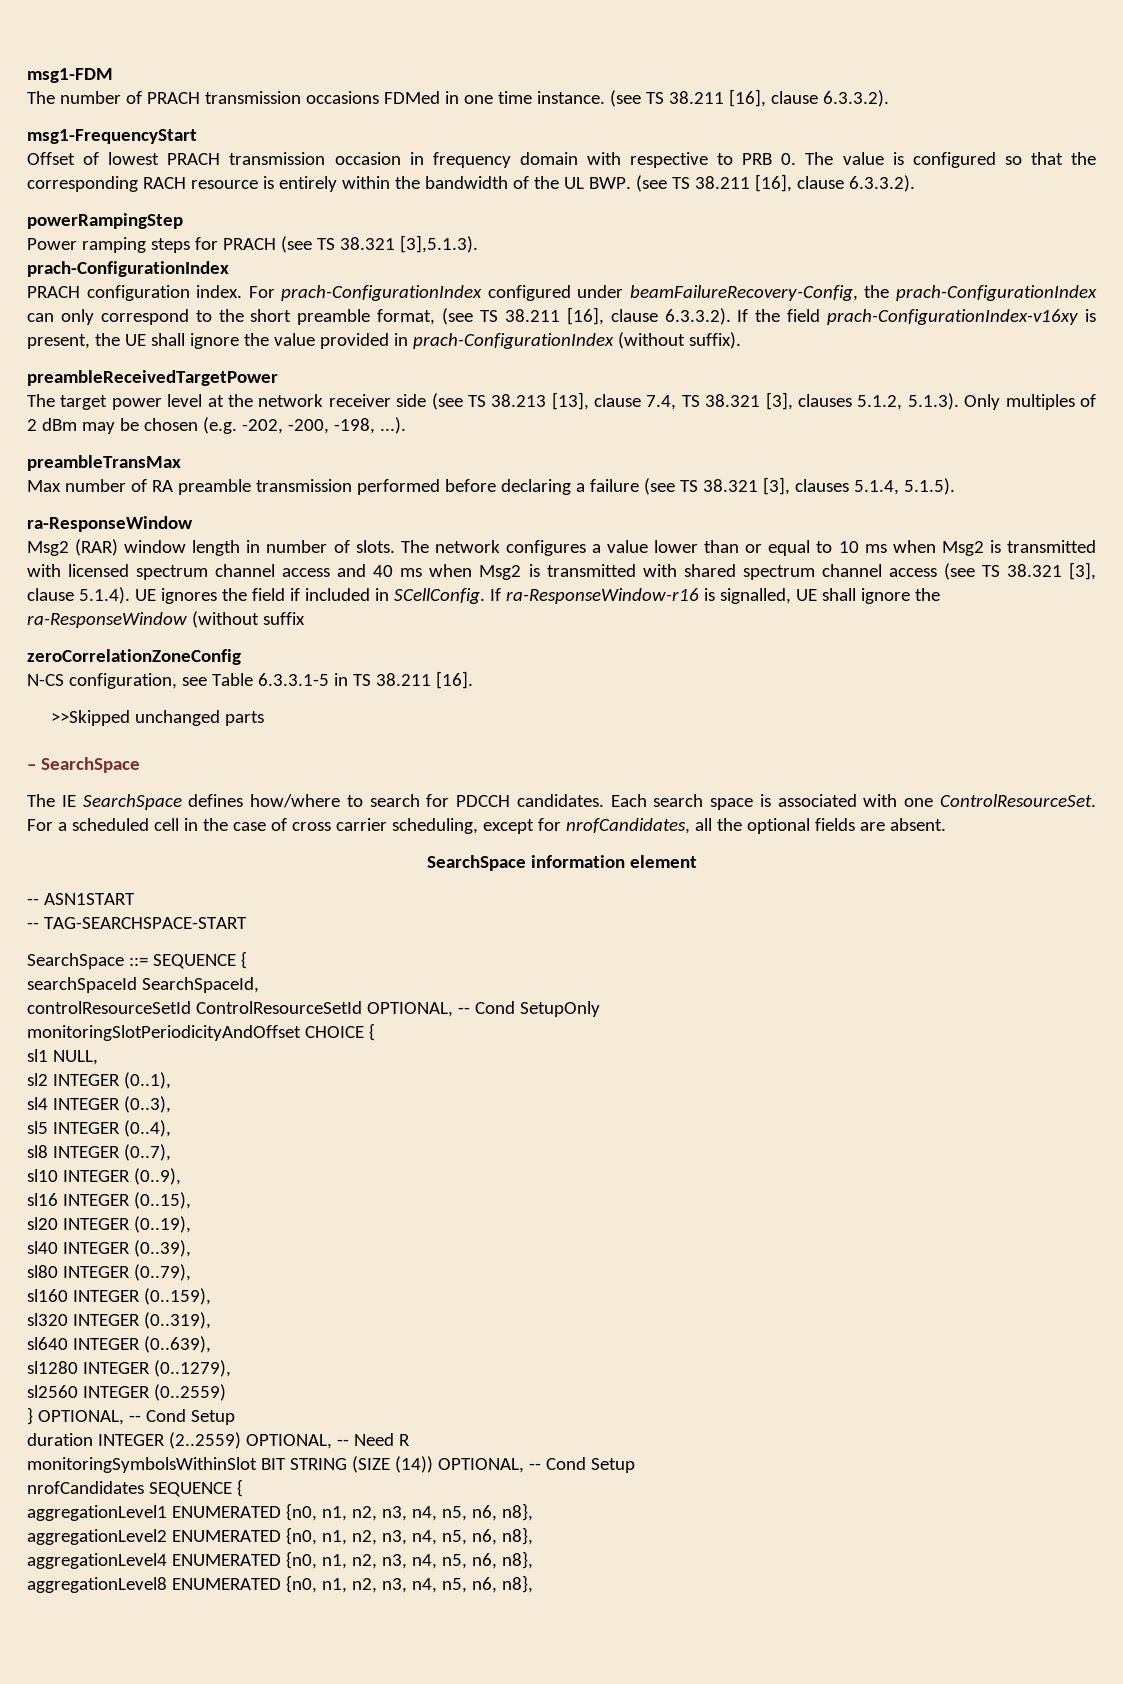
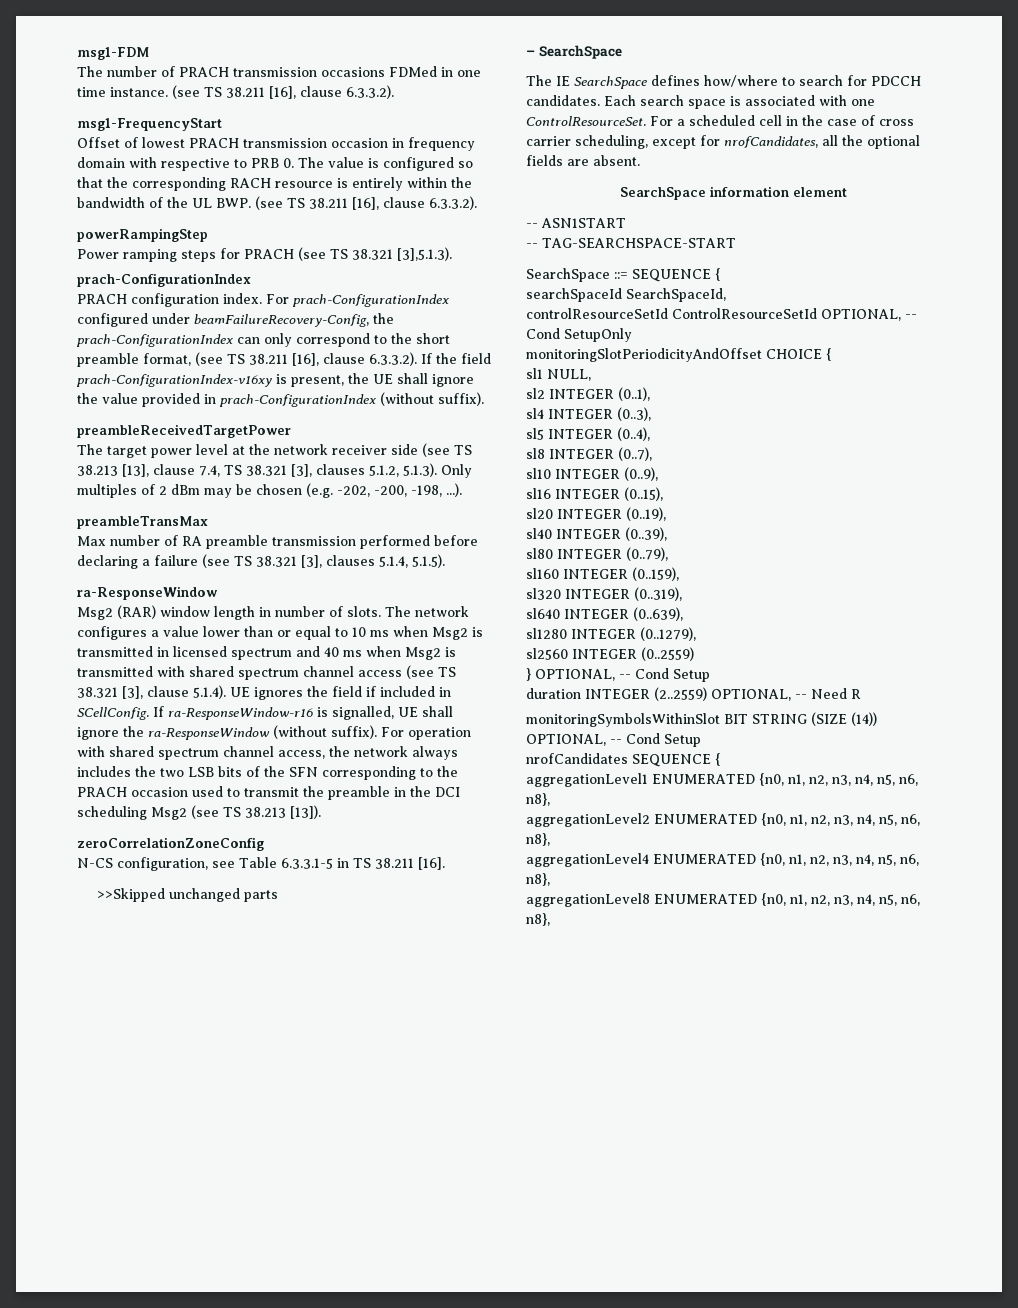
- The network configures a value lower than or equal to 10 ms when Msg2 is transmitted with licensed spectrum channel access and 40 ms when Msg2 is transmitted with shared spectrum channel access (see TS 38.321 [3], clause 5.1.4). UE ignores the field if included in SCellConfig.
+ The network configures a value lower than or equal to 10 ms when Msg2 is transmitted in licensed spectrum and 40 ms when Msg2 is transmitted with shared spectrum channel access (see TS 38.321 [3], clause 5.1.4). UE ignores the field if included in SCellConfig.
- If ra-ResponseWindow-r16 is signalled, UE shall ignore the ra-ResponseWindow (without suffix
+ If ra-ResponseWindow-r16 is signalled, UE shall ignore the ra-ResponseWindow (without suffix). For operation with shared spectrum channel access, the network always includes the two LSB bits of the SFN corresponding to the PRACH occasion used to transmit the preamble in the DCI scheduling Msg2 (see TS 38.213 [13]).

